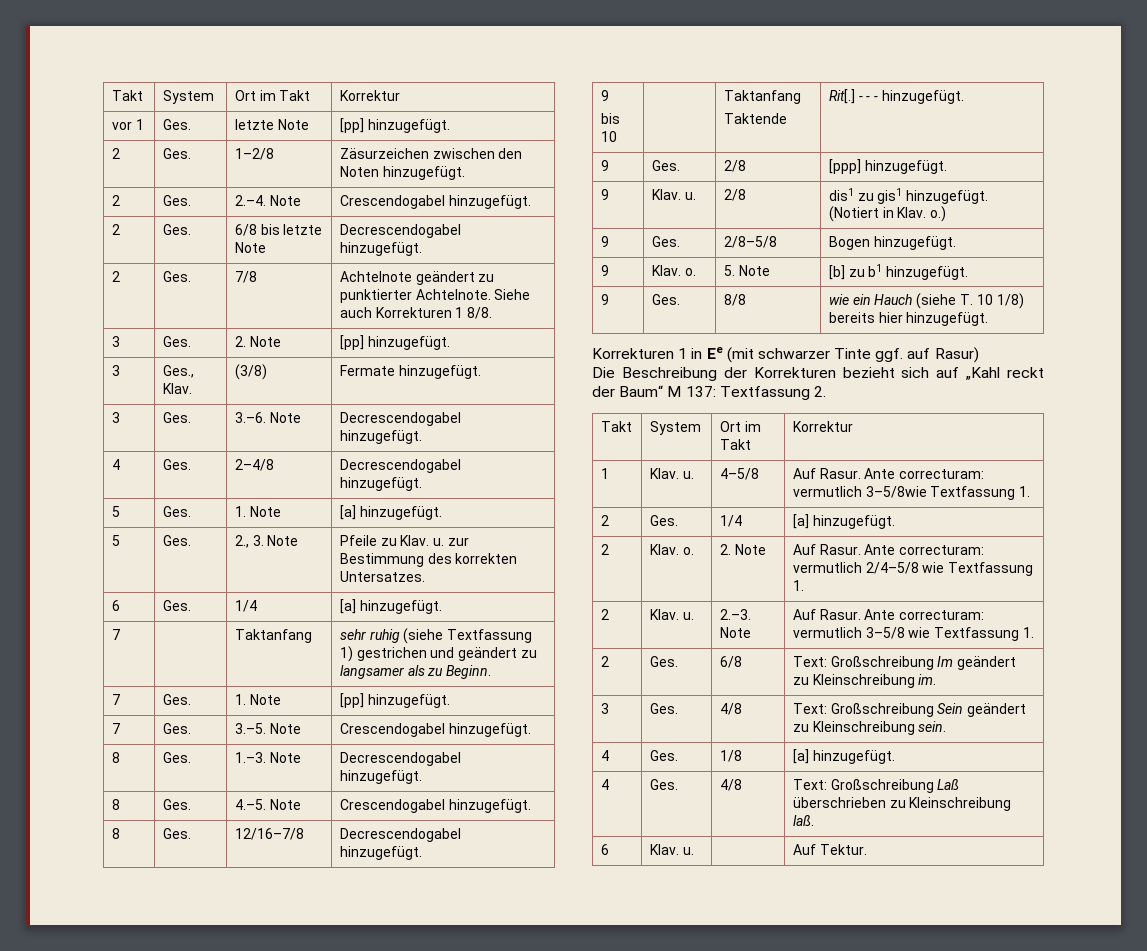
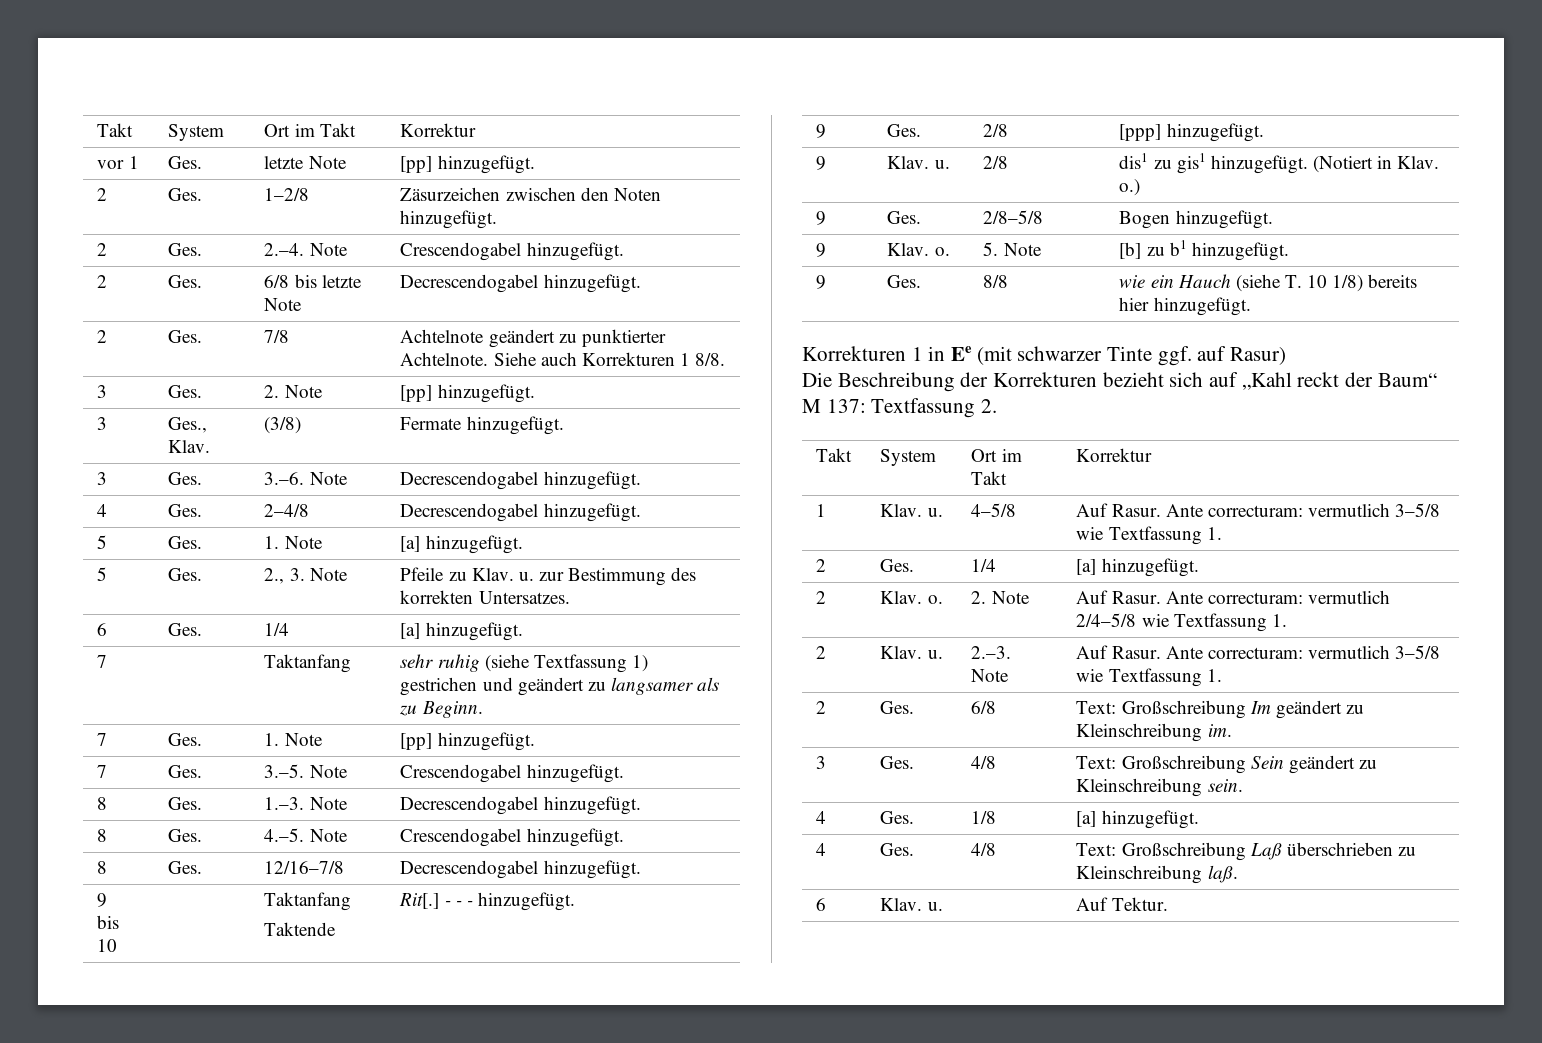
- 1 | Klav. u. | 4–5/8 | Auf Rasur. Ante correcturam: vermutlich 3–5/8wie Textfassung 1.
+ 1 | Klav. u. | 4–5/8 | Auf Rasur. Ante correcturam: vermutlich 3–5/8 wie Textfassung 1.

